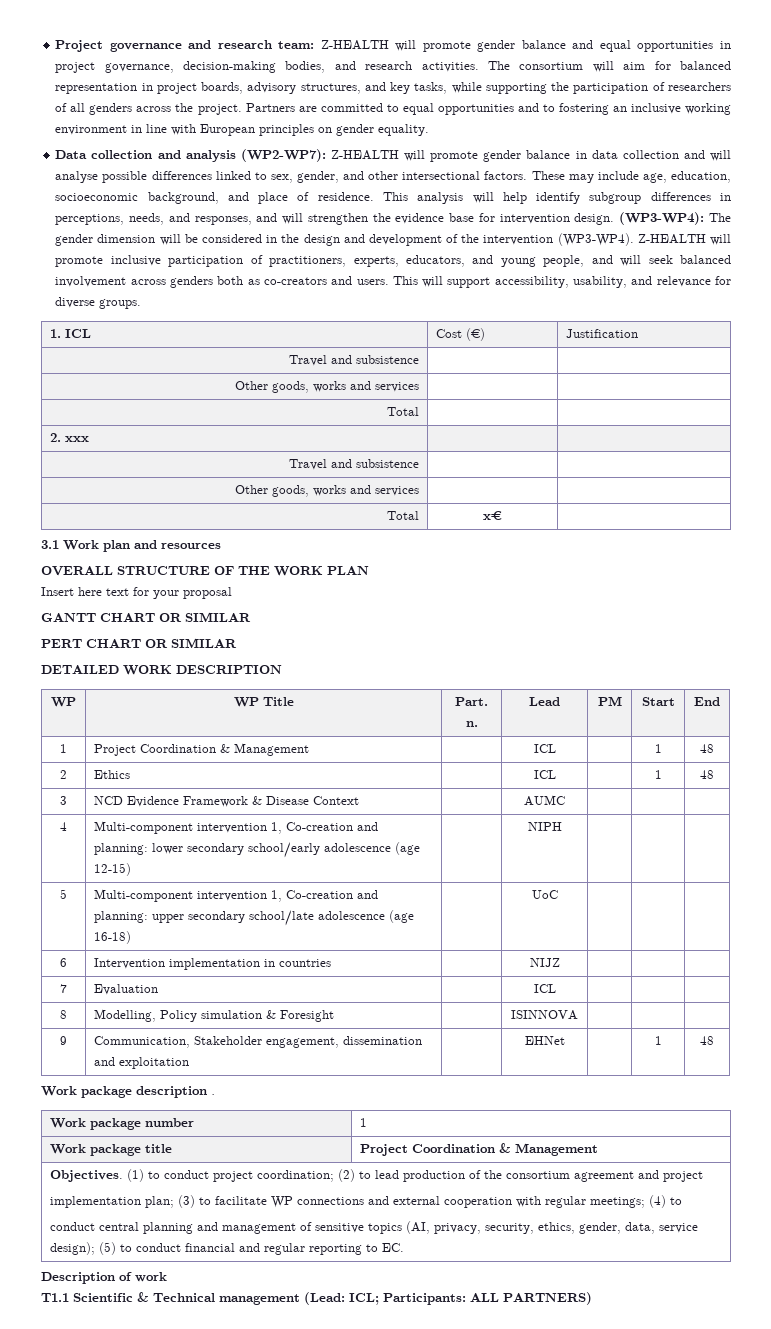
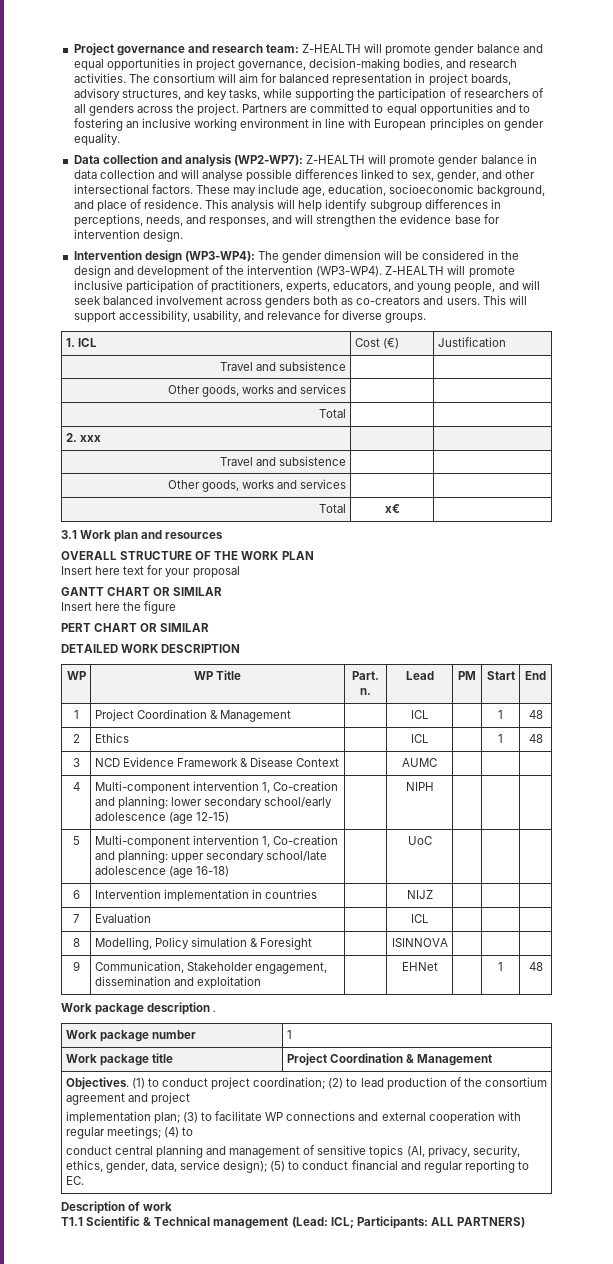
- This analysis will help identify subgroup differences in perceptions, needs, and responses, and will strengthen the evidence base for intervention design. (WP3-WP4): The gender dimension will be considered in the design and development of the intervention (WP3-WP4).
+ This analysis will help identify subgroup differences in perceptions, needs, and responses, and will strengthen the evidence base for intervention design.
+ Intervention design (WP3-WP4): The gender dimension will be considered in the design and development of the intervention (WP3-WP4).
+ Insert here the figure

